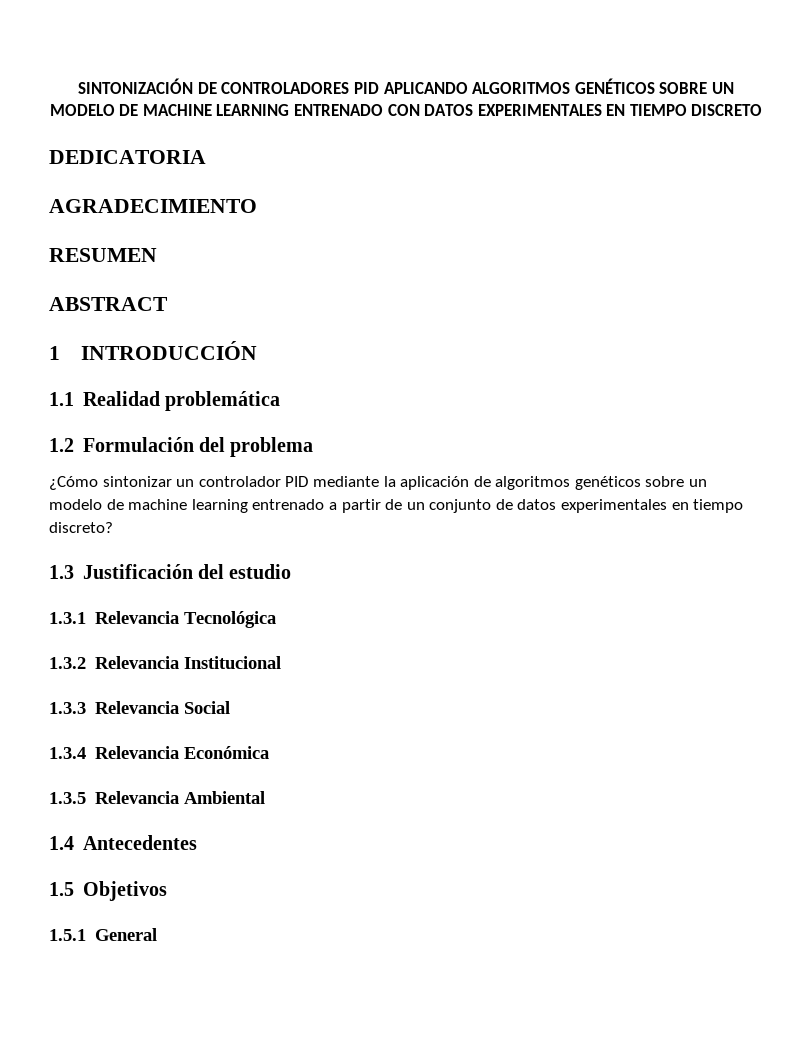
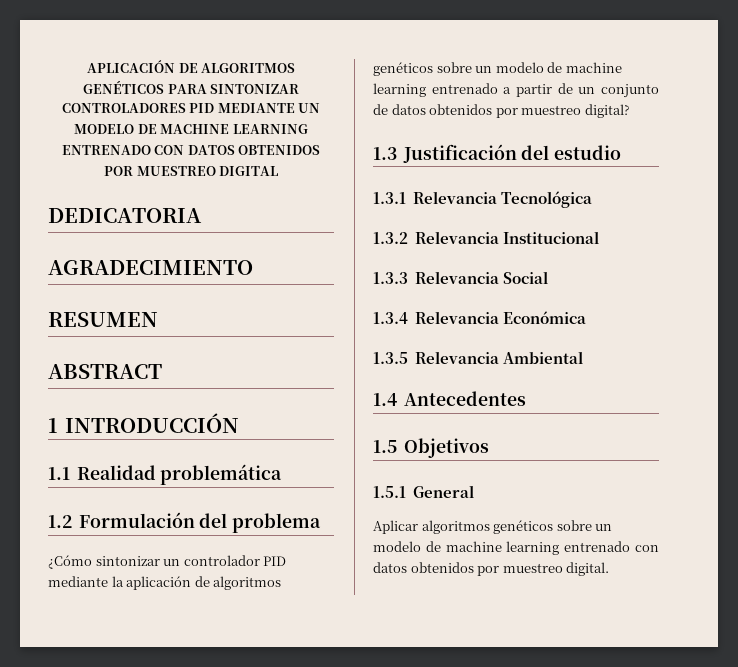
- SINTONIZACIÓN DE CONTROLADORES PID APLICANDO ALGORITMOS GENÉTICOS SOBRE UN MODELO DE MACHINE LEARNING ENTRENADO CON DATOS EXPERIMENTALES EN TIEMPO DISCRETO
+ APLICACIÓN DE ALGORITMOS GENÉTICOS PARA SINTONIZAR CONTROLADORES PID MEDIANTE UN MODELO DE MACHINE LEARNING ENTRENADO CON DATOS OBTENIDOS POR MUESTREO DIGITAL
- ¿Cómo sintonizar un controlador PID mediante la aplicación de algoritmos genéticos sobre un modelo de machine learning entrenado a partir de un conjunto de datos experimentales en tiempo discreto?
+ ¿Cómo sintonizar un controlador PID mediante la aplicación de algoritmos genéticos sobre un modelo de machine learning entrenado a partir de un conjunto de datos obtenidos por muestreo digital?
+ Aplicar algoritmos genéticos sobre un modelo de machine learning entrenado con datos obtenidos por muestreo digital.

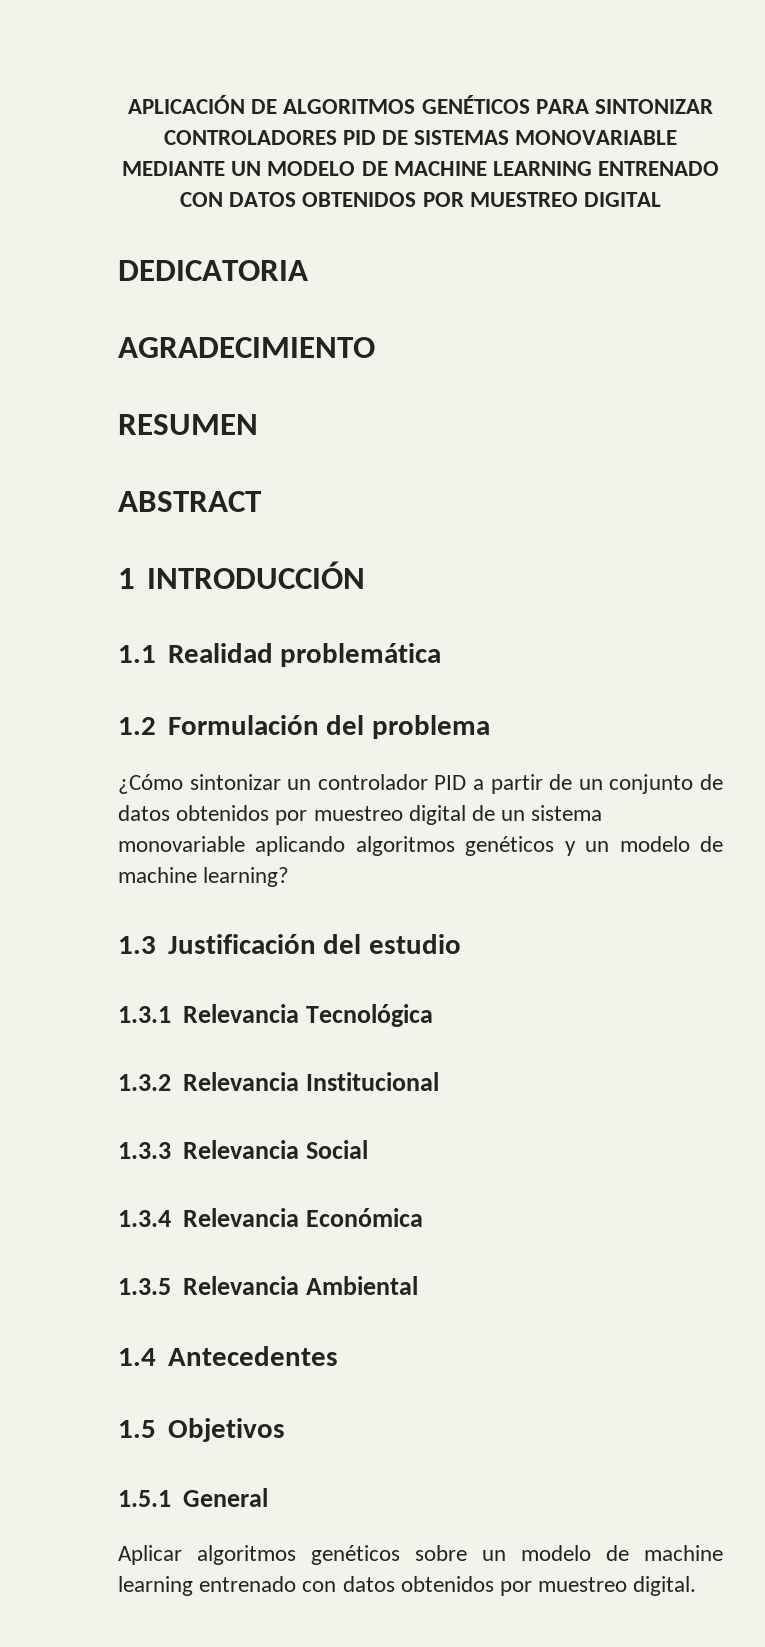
- APLICACIÓN DE ALGORITMOS GENÉTICOS PARA SINTONIZAR CONTROLADORES PID MEDIANTE UN MODELO DE MACHINE LEARNING ENTRENADO CON DATOS OBTENIDOS POR MUESTREO DIGITAL
+ APLICACIÓN DE ALGORITMOS GENÉTICOS PARA SINTONIZAR CONTROLADORES PID DE SISTEMAS MONOVARIABLE MEDIANTE UN MODELO DE MACHINE LEARNING ENTRENADO CON DATOS OBTENIDOS POR MUESTREO DIGITAL
- ¿Cómo sintonizar un controlador PID mediante la aplicación de algoritmos genéticos sobre un modelo de machine learning entrenado a partir de un conjunto de datos obtenidos por muestreo digital?
+ ¿Cómo sintonizar un controlador PID a partir de un conjunto de datos obtenidos por muestreo digital de un sistema monovariable aplicando algoritmos genéticos y un modelo de machine learning?

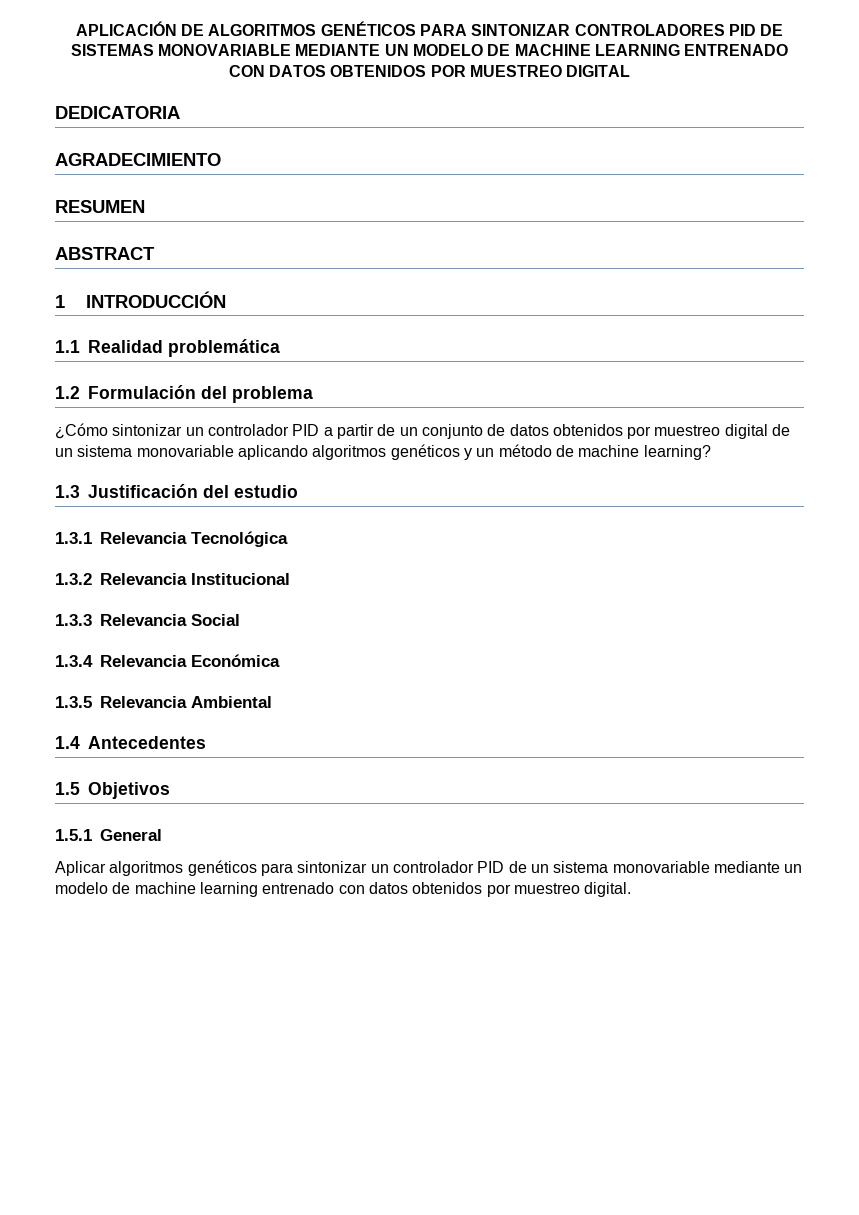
- ¿Cómo sintonizar un controlador PID a partir de un conjunto de datos obtenidos por muestreo digital de un sistema monovariable aplicando algoritmos genéticos y un modelo de machine learning?
+ ¿Cómo sintonizar un controlador PID a partir de un conjunto de datos obtenidos por muestreo digital de un sistema monovariable aplicando algoritmos genéticos y un método de machine learning?
- Aplicar algoritmos genéticos sobre un modelo de machine learning entrenado con datos obtenidos por muestreo digital.
+ Aplicar algoritmos genéticos para sintonizar un controlador PID de un sistema monovariable mediante un modelo de machine learning entrenado con datos obtenidos por muestreo digital.

